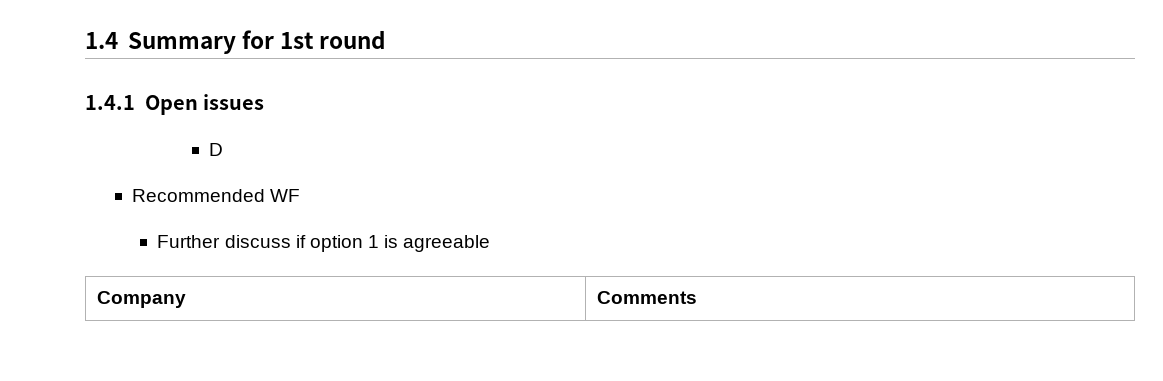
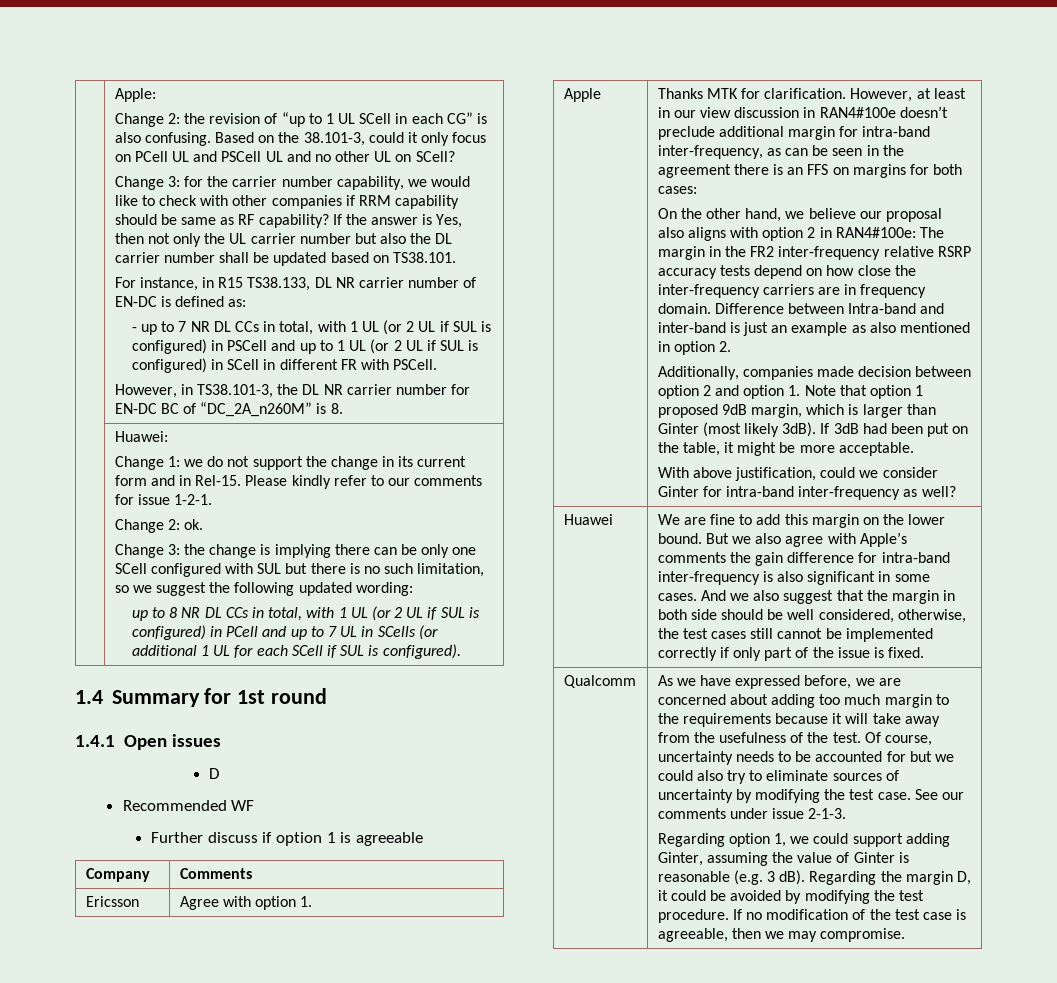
+ Apple:
+ Change 2: the revision of “up to 1 UL SCell in each CG” is also confusing. Based on the 38.101-3, could it only focus on PCell UL and PSCell UL and no other UL on SCell?
+ Change 3: for the carrier number capability, we would like to check with other companies if RRM capability should be same as RF capability? If the answer is Yes, then not only the UL carrier number but also the DL carrier number shall be updated based on TS38.101.
+ For instance, in R15 TS38.133, DL NR carrier number of EN-DC is defined as:
+ - up to 7 NR DL CCs in total, with 1 UL (or 2 UL if SUL is configured) in PSCell and up to 1 UL (or 2 UL if SUL is configured) in SCell in different FR with PSCell.
+ However, in TS38.101-3, the DL NR carrier number for EN-DC BC of “DC_2A_n260M” is 8.
+ | Huawei:
+ Change 1: we do not support the change in its current form and in Rel-15. Please kindly refer to our comments for issue 1-2-1.
+ Change 2: ok.
+ Change 3: the change is implying there can be only one SCell configured with SUL but there is no such limitation, so we suggest the following updated wording:
+ up to 8 NR DL CCs in total, with 1 UL (or 2 UL if SUL is configured) in PCell and up to 7 UL in SCells (or additional 1 UL for each SCell if SUL is configured).
+ Ericsson | Agree with option 1.
+ Apple | Thanks MTK for clarification. However, at least in our view discussion in RAN4#100e doesn’t preclude additional margin for intra-band inter-frequency, as can be seen in the agreement there is an FFS on margins for both cases:
+ On the other hand, we believe our proposal also aligns with option 2 in RAN4#100e: The margin in the FR2 inter-frequency relative RSRP accuracy tests depend on how close the inter-frequency carriers are in frequency domain. Difference between Intra-band and inter-band is just an example as also mentioned in option 2.
+ Additionally, companies made decision between option 2 and option 1. Note that option 1 proposed 9dB margin, which is larger than Ginter (most likely 3dB). If 3dB had been put on the table, it might be more acceptable.
+ With above justification, could we consider Ginter for intra-band inter-frequency as well?
+ Huawei | We are fine to add this margin on the lower bound. But we also agree with Apple’s comments the gain difference for intra-band inter-frequency is also significant in some cases. And we also suggest that the margin in both side should be well considered, otherwise, the test cases still cannot be implemented correctly if only part of the issue is fixed.
+ Qualcomm | As we have expressed before, we are concerned about adding too much margin to the requirements because it will take away from the usefulness of the test. Of course, uncertainty needs to be accounted for but we could also try to eliminate sources of uncertainty by modifying the test case. See our comments under issue 2-1-3.
+ Regarding option 1, we could support adding Ginter, assuming the value of Ginter is reasonable (e.g. 3 dB). Regarding the margin D, it could be avoided by modifying the test procedure. If no modification of the test case is agreeable, then we may compromise.

